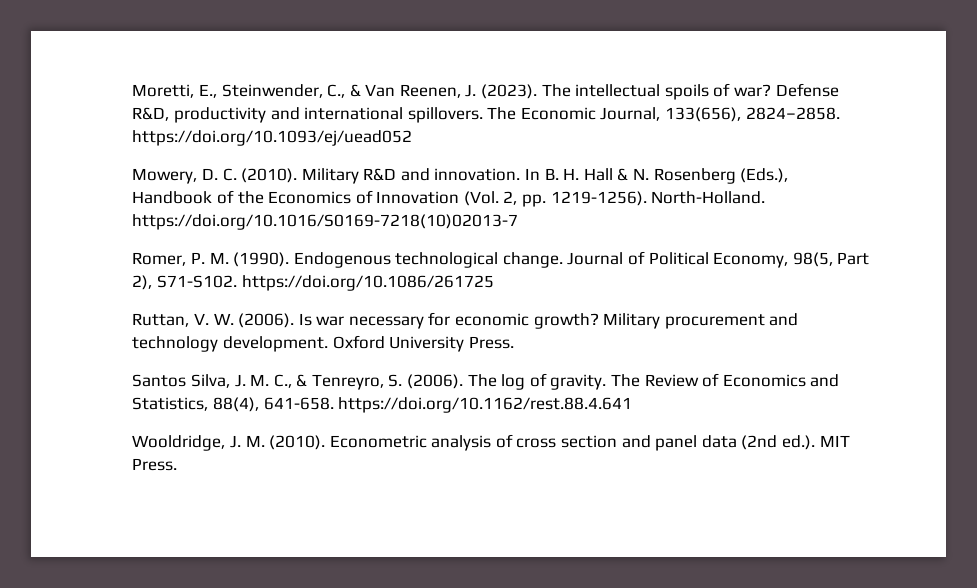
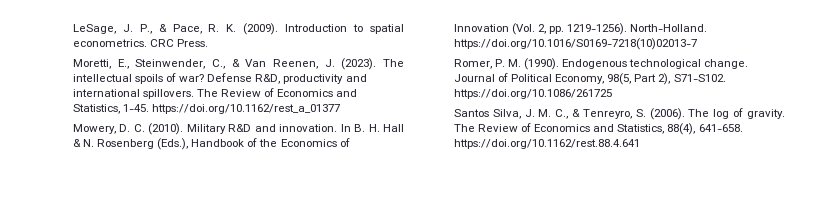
+ LeSage, J. P., & Pace, R. K. (2009). Introduction to spatial econometrics. CRC Press.
- The Economic Journal, 133(656), 2824–2858. https://doi.org/10.1093/ej/uead052
+ The Review of Economics and Statistics, 1-45. https://doi.org/10.1162/rest_a_01377
- Ruttan, V. W. (2006). Is war necessary for economic growth? Military procurement and technology development. Oxford University Press.
- Wooldridge, J. M. (2010). Econometric analysis of cross section and panel data (2nd ed.). MIT Press.

